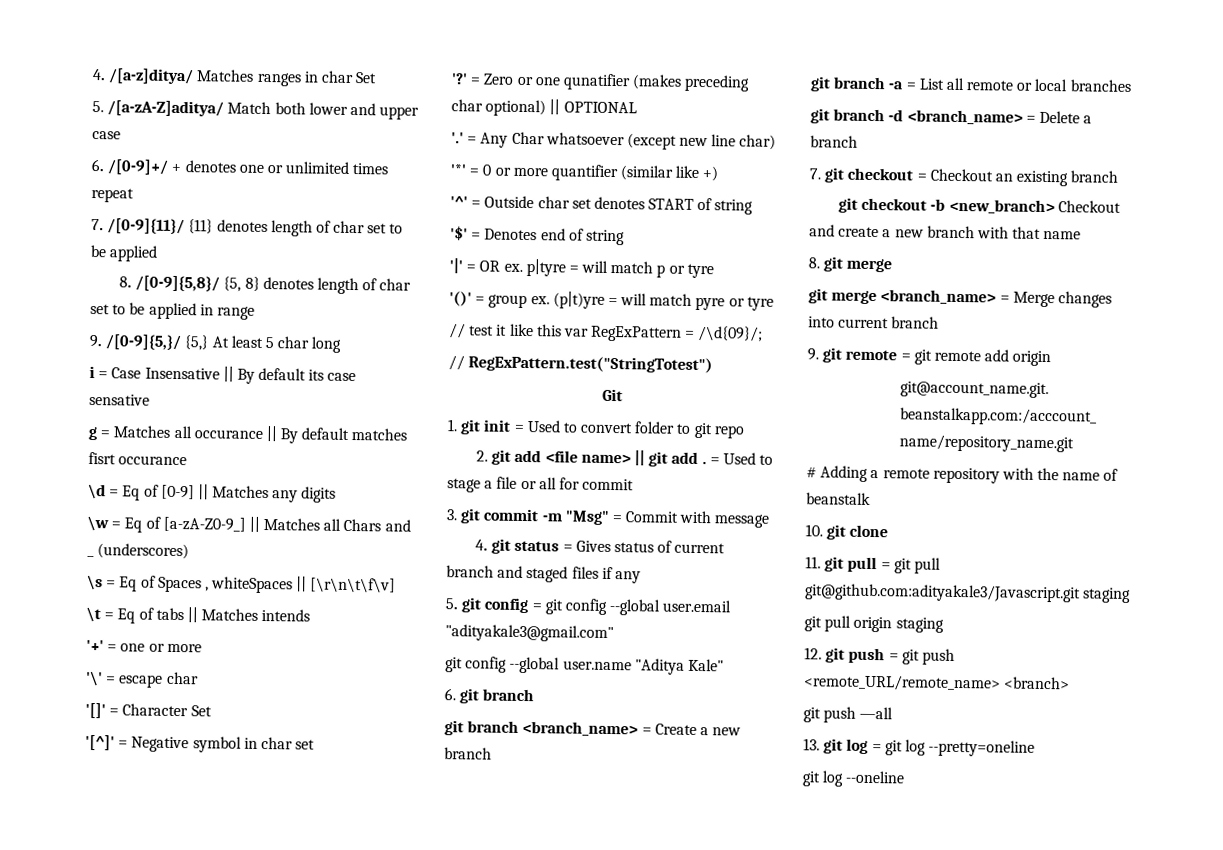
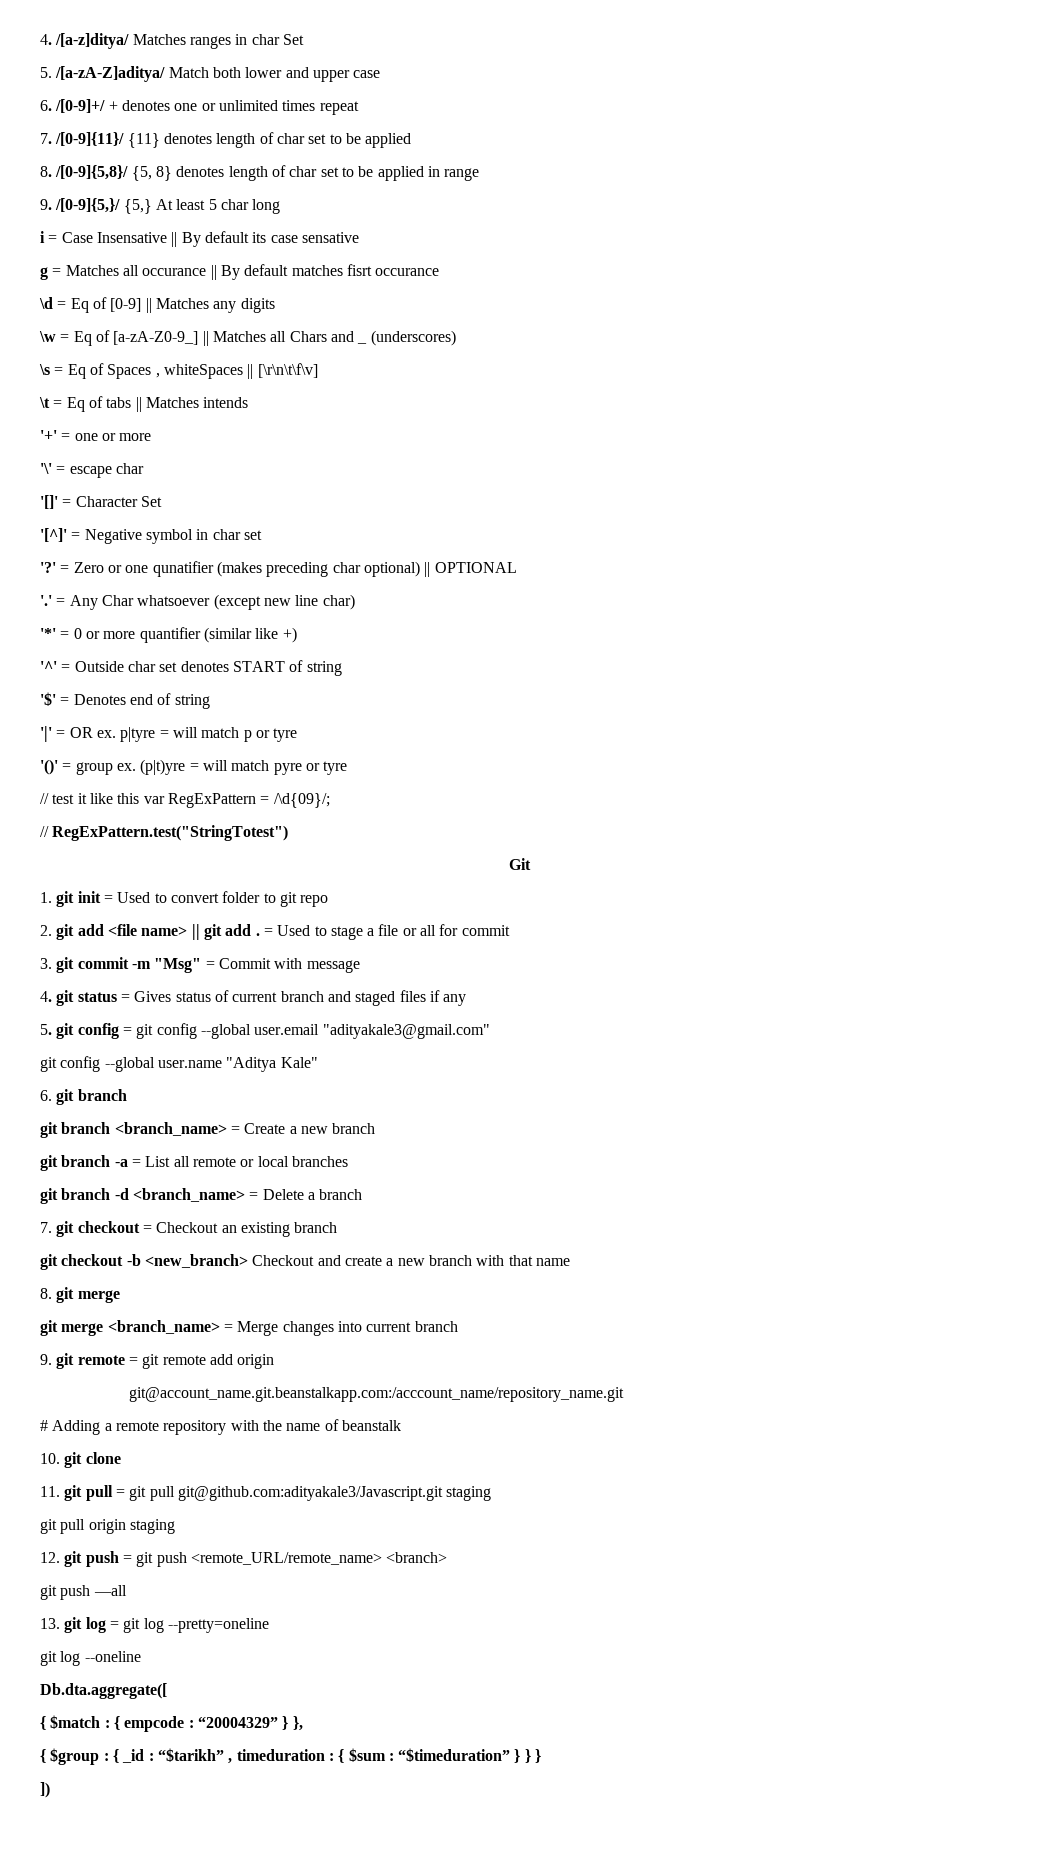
+ Db.dta.aggregate([
+ { $match : { empcode : “20004329” } },
+ { $group : { _id : “$tarikh” , timeduration : { $sum : “$timeduration” } } }
+ ])

